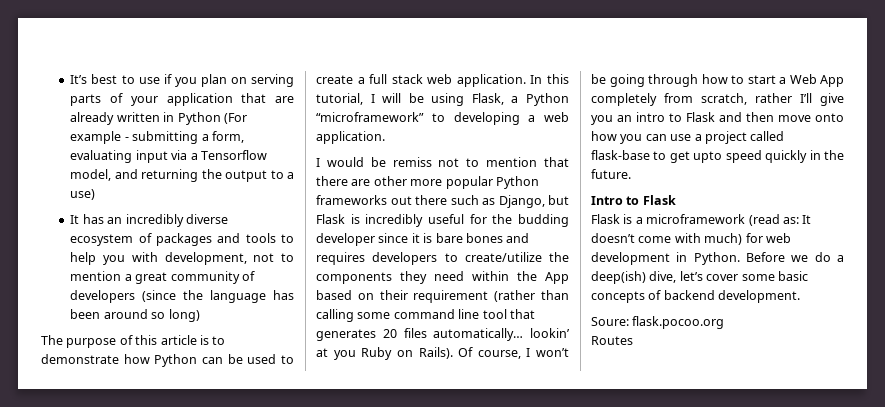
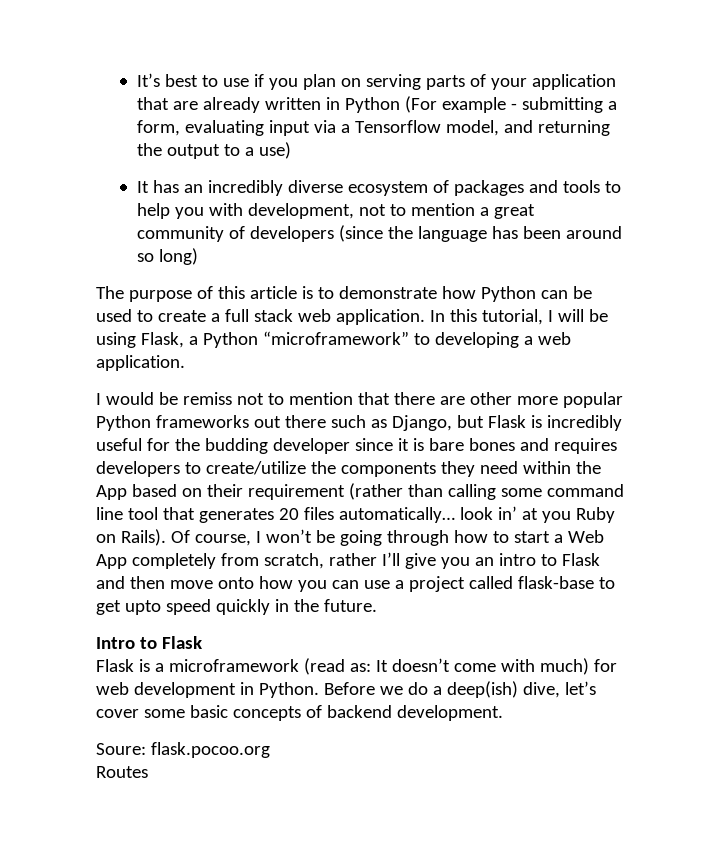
- I would be remiss not to mention that there are other more popular Python frameworks out there such as Django, but Flask is incredibly useful for the budding developer since it is bare bones and requires developers to create/utilize the components they need within the App based on their requirement (rather than calling some command line tool that generates 20 files automatically… lookin’ at you Ruby on Rails).
+ I would be remiss not to mention that there are other more popular Python frameworks out there such as Django, but Flask is incredibly useful for the budding developer since it is bare bones and requires developers to create/utilize the components they need within the App based on their requirement (rather than calling some command line tool that generates 20 files automatically… look in’ at you Ruby on Rails).

